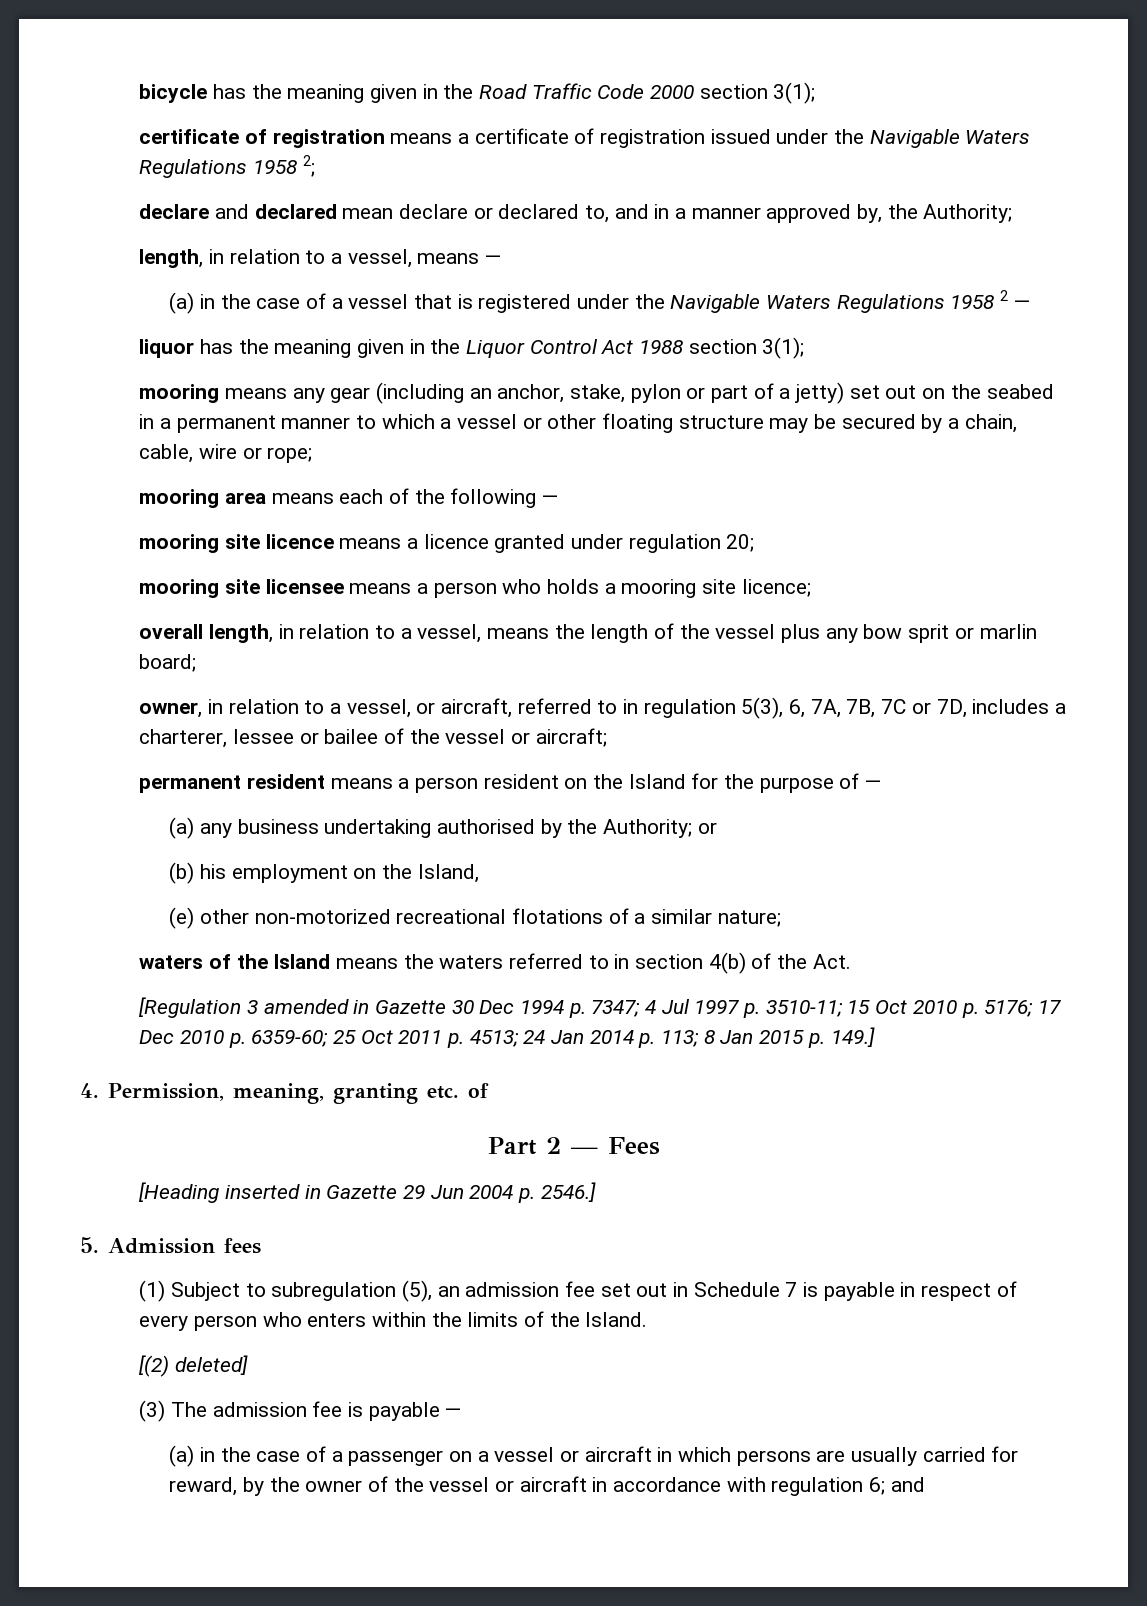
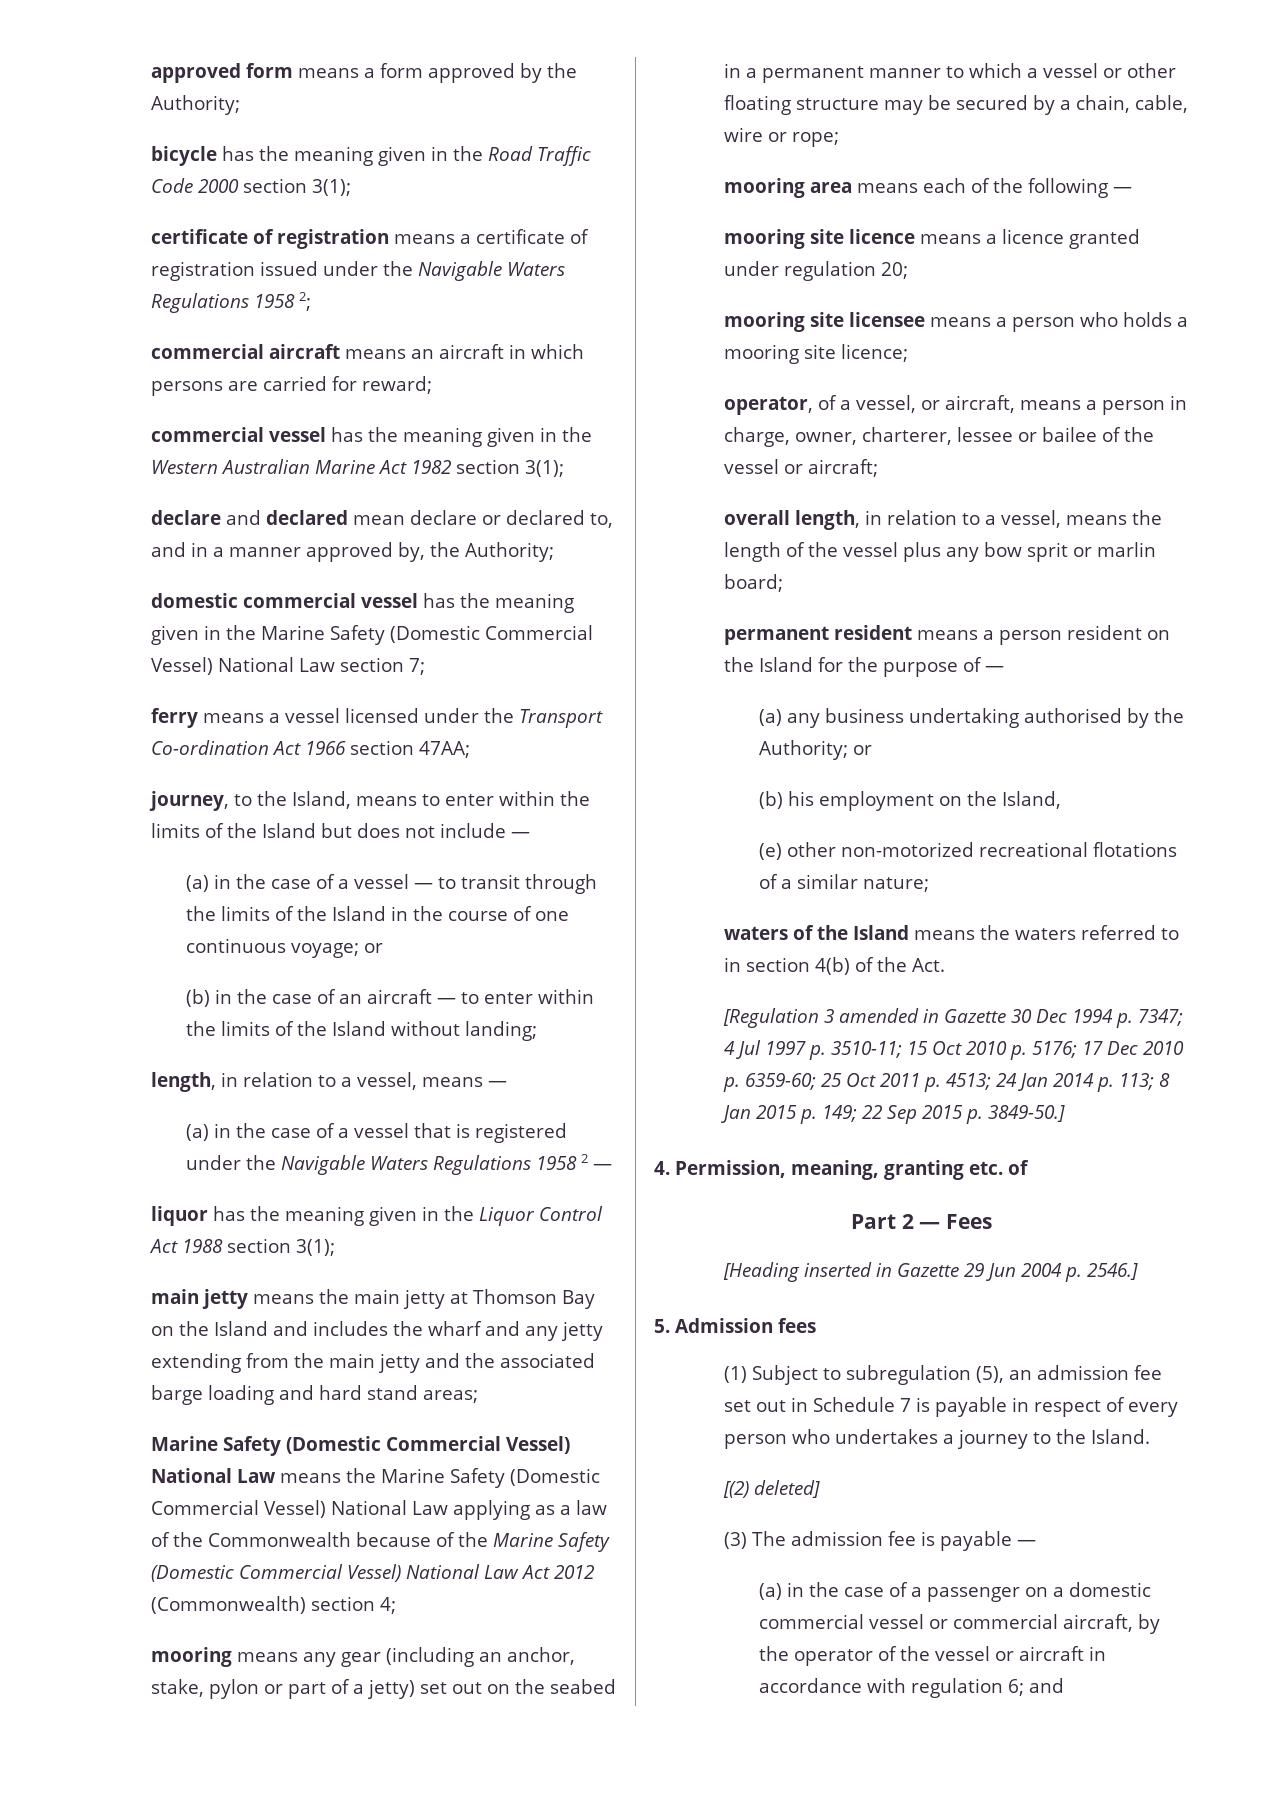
+ approved form means a form approved by the Authority;
+ commercial aircraft means an aircraft in which persons are carried for reward;
+ commercial vessel has the meaning given in the Western Australian Marine Act 1982 section 3(1);
+ domestic commercial vessel has the meaning given in the Marine Safety (Domestic Commercial Vessel) National Law section 7;
+ ferry means a vessel licensed under the Transport Co-ordination Act 1966 section 47AA;
+ journey, to the Island, means to enter within the limits of the Island but does not include —
+ (a) in the case of a vessel — to transit through the limits of the Island in the course of one continuous voyage; or
+ (b) in the case of an aircraft — to enter within the limits of the Island without landing;
+ main jetty means the main jetty at Thomson Bay on the Island and includes the wharf and any jetty extending from the main jetty and the associated barge loading and hard stand areas;
+ Marine Safety (Domestic Commercial Vessel) National Law means the Marine Safety (Domestic Commercial Vessel) National Law applying as a law of the Commonwealth because of the Marine Safety (Domestic Commercial Vessel) National Law Act 2012 (Commonwealth) section 4;
+ operator, of a vessel, or aircraft, means a person in charge, owner, charterer, lessee or bailee of the vessel or aircraft;
- owner, in relation to a vessel, or aircraft, referred to in regulation 5(3), 6, 7A, 7B, 7C or 7D, includes a charterer, lessee or bailee of the vessel or aircraft;
- [Regulation 3 amended in Gazette 30 Dec 1994 p. 7347; 4 Jul 1997 p. 3510-11; 15 Oct 2010 p. 5176; 17 Dec 2010 p. 6359-60; 25 Oct 2011 p. 4513; 24 Jan 2014 p. 113; 8 Jan 2015 p. 149.]
+ [Regulation 3 amended in Gazette 30 Dec 1994 p. 7347; 4 Jul 1997 p. 3510-11; 15 Oct 2010 p. 5176; 17 Dec 2010 p. 6359-60; 25 Oct 2011 p. 4513; 24 Jan 2014 p. 113; 8 Jan 2015 p. 149; 22 Sep 2015 p. 3849-50.]
- (1) Subject to subregulation (5), an admission fee set out in Schedule 7 is payable in respect of every person who enters within the limits of the Island.
+ (1) Subject to subregulation (5), an admission fee set out in Schedule 7 is payable in respect of every person who undertakes a journey to the Island.
- (a) in the case of a passenger on a vessel or aircraft in which persons are usually carried for reward, by the owner of the vessel or aircraft in accordance with regulation 6; and
+ (a) in the case of a passenger on a domestic commercial vessel or commercial aircraft, by the operator of the vessel or aircraft in accordance with regulation 6; and

